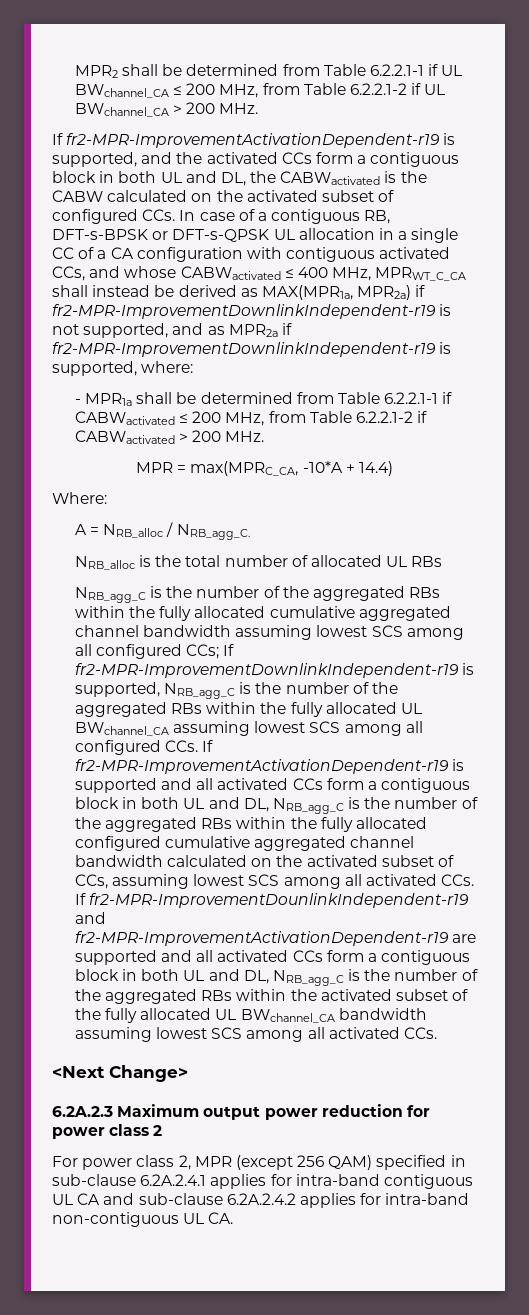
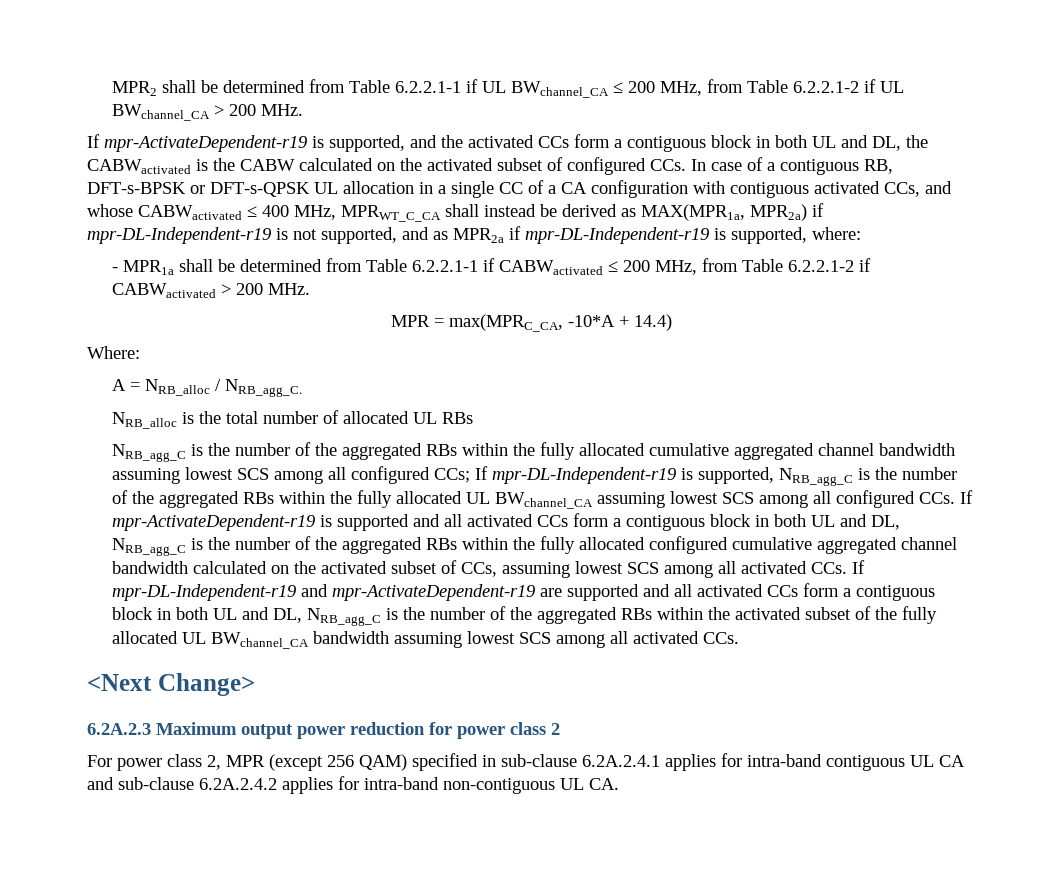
- If fr2-MPR-ImprovementActivationDependent-r19 is supported, and the activated CCs form a contiguous block in both UL and DL, the CABWactivated is the CABW calculated on the activated subset of configured CCs. In case of a contiguous RB, DFT-s-BPSK or DFT-s-QPSK UL allocation in a single CC of a CA configuration with contiguous activated CCs, and whose CABWactivated ≤ 400 MHz, MPRWT_C_CA shall instead be derived as MAX(MPR1a, MPR2a) if fr2-MPR-ImprovementDownlinkIndependent-r19 is not supported, and as MPR2a if fr2-MPR-ImprovementDownlinkIndependent-r19 is supported, where:
+ If mpr-ActivateDependent-r19 is supported, and the activated CCs form a contiguous block in both UL and DL, the CABWactivated is the CABW calculated on the activated subset of configured CCs. In case of a contiguous RB, DFT-s-BPSK or DFT-s-QPSK UL allocation in a single CC of a CA configuration with contiguous activated CCs, and whose CABWactivated ≤ 400 MHz, MPRWT_C_CA shall instead be derived as MAX(MPR1a, MPR2a) if mpr-DL-Independent-r19 is not supported, and as MPR2a if mpr-DL-Independent-r19 is supported, where:
- If fr2-MPR-ImprovementDownlinkIndependent-r19 is supported, NRB_agg_C is the number of the aggregated RBs within the fully allocated UL BWchannel_CA assuming lowest SCS among all configured CCs. If fr2-MPR-ImprovementActivationDependent-r19 is supported and all activated CCs form a contiguous block in both UL and DL, NRB_agg_C is the number of the aggregated RBs within the fully allocated configured cumulative aggregated channel bandwidth calculated on the activated subset of CCs, assuming lowest SCS among all activated CCs. If fr2-MPR-ImprovementDounlinkIndependent-r19 and fr2-MPR-ImprovementActivationDependent-r19 are supported and all activated CCs form a contiguous block in both UL and DL, NRB_agg_C is the number of the aggregated RBs within the activated subset of the fully allocated UL BWchannel_CA bandwidth assuming lowest SCS among all activated CCs.
+ If mpr-DL-Independent-r19 is supported, NRB_agg_C is the number of the aggregated RBs within the fully allocated UL BWchannel_CA assuming lowest SCS among all configured CCs. If mpr-ActivateDependent-r19 is supported and all activated CCs form a contiguous block in both UL and DL, NRB_agg_C is the number of the aggregated RBs within the fully allocated configured cumulative aggregated channel bandwidth calculated on the activated subset of CCs, assuming lowest SCS among all activated CCs. If mpr-DL-Independent-r19 and mpr-ActivateDependent-r19 are supported and all activated CCs form a contiguous block in both UL and DL, NRB_agg_C is the number of the aggregated RBs within the activated subset of the fully allocated UL BWchannel_CA bandwidth assuming lowest SCS among all activated CCs.

